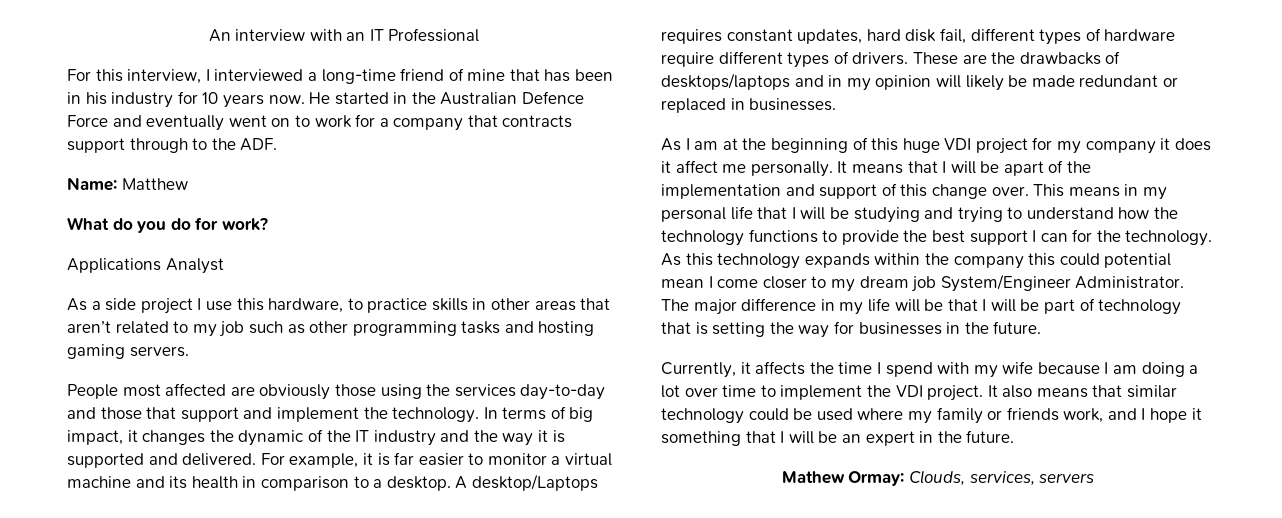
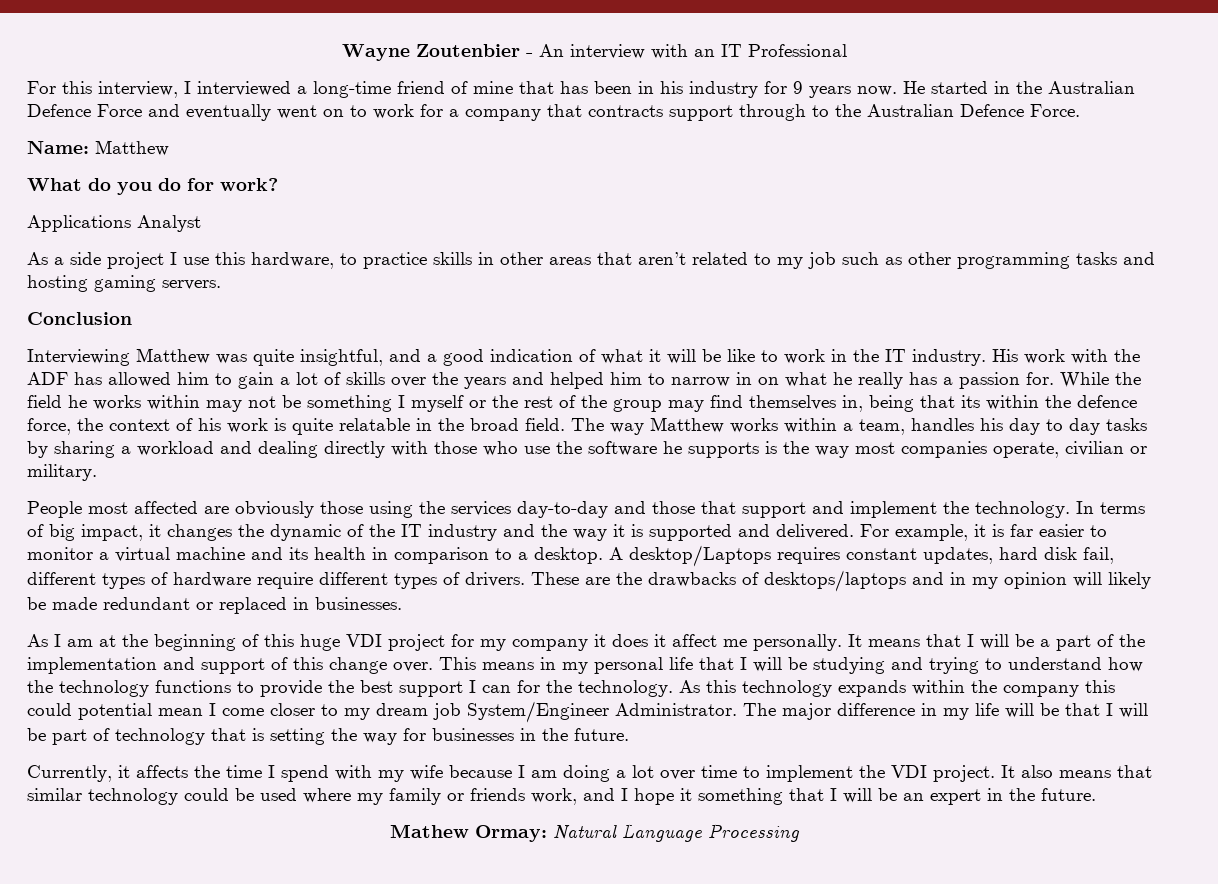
- An interview with an IT Professional
+ Wayne Zoutenbier - An interview with an IT Professional
- For this interview, I interviewed a long-time friend of mine that has been in his industry for 10 years now.
+ For this interview, I interviewed a long-time friend of mine that has been in his industry for 9 years now.
- He started in the Australian Defence Force and eventually went on to work for a company that contracts support through to the ADF.
+ He started in the Australian Defence Force and eventually went on to work for a company that contracts support through to the Australian Defence Force.
+ Conclusion
+ Interviewing Matthew was quite insightful, and a good indication of what it will be like to work in the IT industry. His work with the ADF has allowed him to gain a lot of skills over the years and helped him to narrow in on what he really has a passion for. While the field he works within may not be something I myself or the rest of the group may find themselves in, being that its within the defence force, the context of his work is quite relatable in the broad field. The way Matthew works within a team, handles his day to day tasks by sharing a workload and dealing directly with those who use the software he supports is the way most companies operate, civilian or military.
- It means that I will be apart of the implementation and support of this change over.
+ It means that I will be a part of the implementation and support of this change over.
- Mathew Ormay: Clouds, services, servers
+ Mathew Ormay: Natural Language Processing

